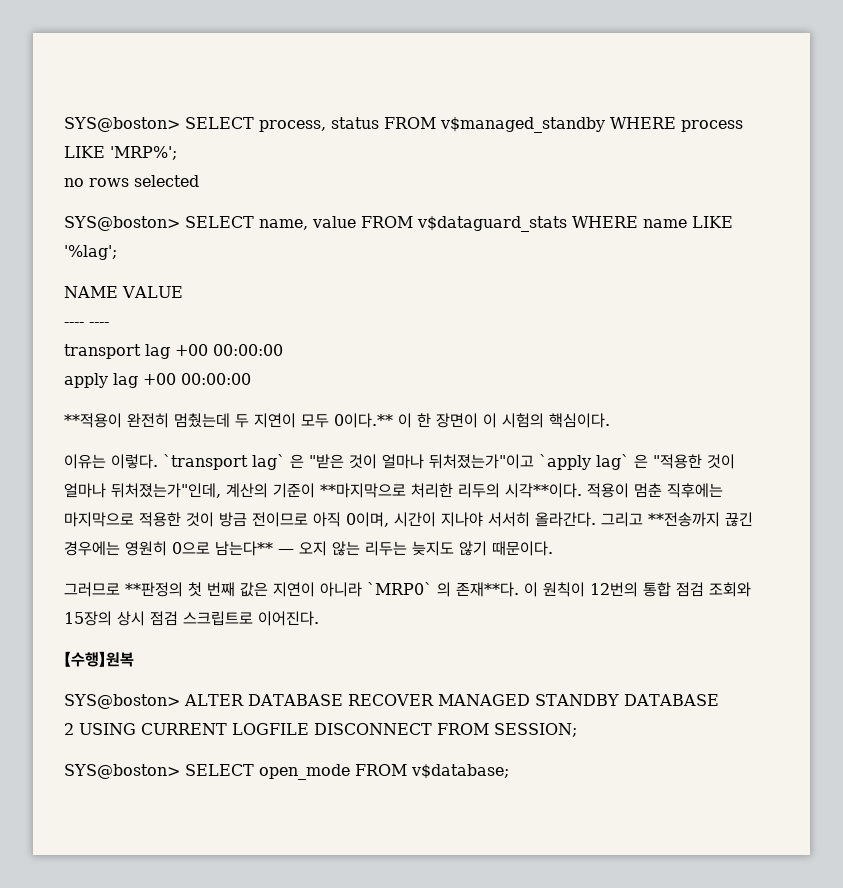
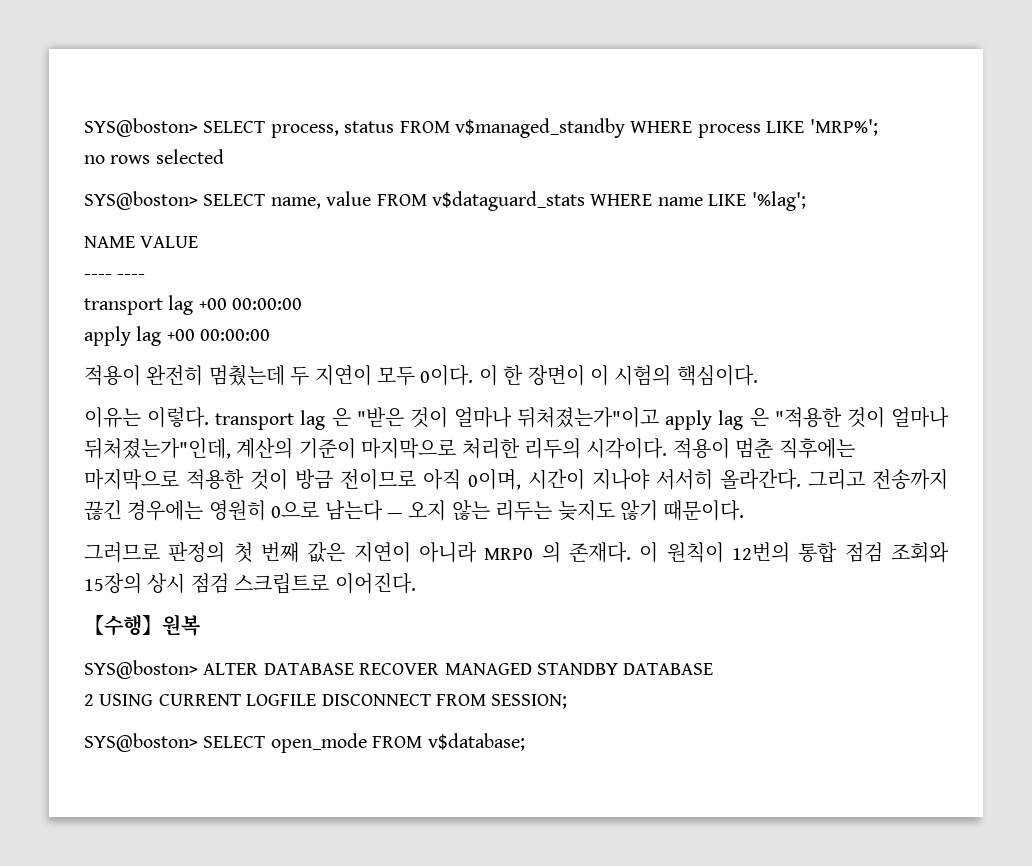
- **적용이 완전히 멈췄는데 두 지연이 모두 0이다.** 이 한 장면이 이 시험의 핵심이다.
+ 적용이 완전히 멈췄는데 두 지연이 모두 0이다. 이 한 장면이 이 시험의 핵심이다.
- 이유는 이렇다. `transport lag` 은 "받은 것이 얼마나 뒤처졌는가"이고 `apply lag` 은 "적용한 것이 얼마나 뒤처졌는가"인데, 계산의 기준이 **마지막으로 처리한 리두의 시각**이다.
+ 이유는 이렇다. transport lag 은 "받은 것이 얼마나 뒤처졌는가"이고 apply lag 은 "적용한 것이 얼마나 뒤처졌는가"인데, 계산의 기준이 마지막으로 처리한 리두의 시각이다.
- 그리고 **전송까지 끊긴 경우에는 영원히 0으로 남는다** — 오지 않는 리두는 늦지도 않기 때문이다.
+ 그리고 전송까지 끊긴 경우에는 영원히 0으로 남는다 — 오지 않는 리두는 늦지도 않기 때문이다.
- 그러므로 **판정의 첫 번째 값은 지연이 아니라 `MRP0` 의 존재**다.
+ 그러므로 판정의 첫 번째 값은 지연이 아니라 MRP0 의 존재다.

